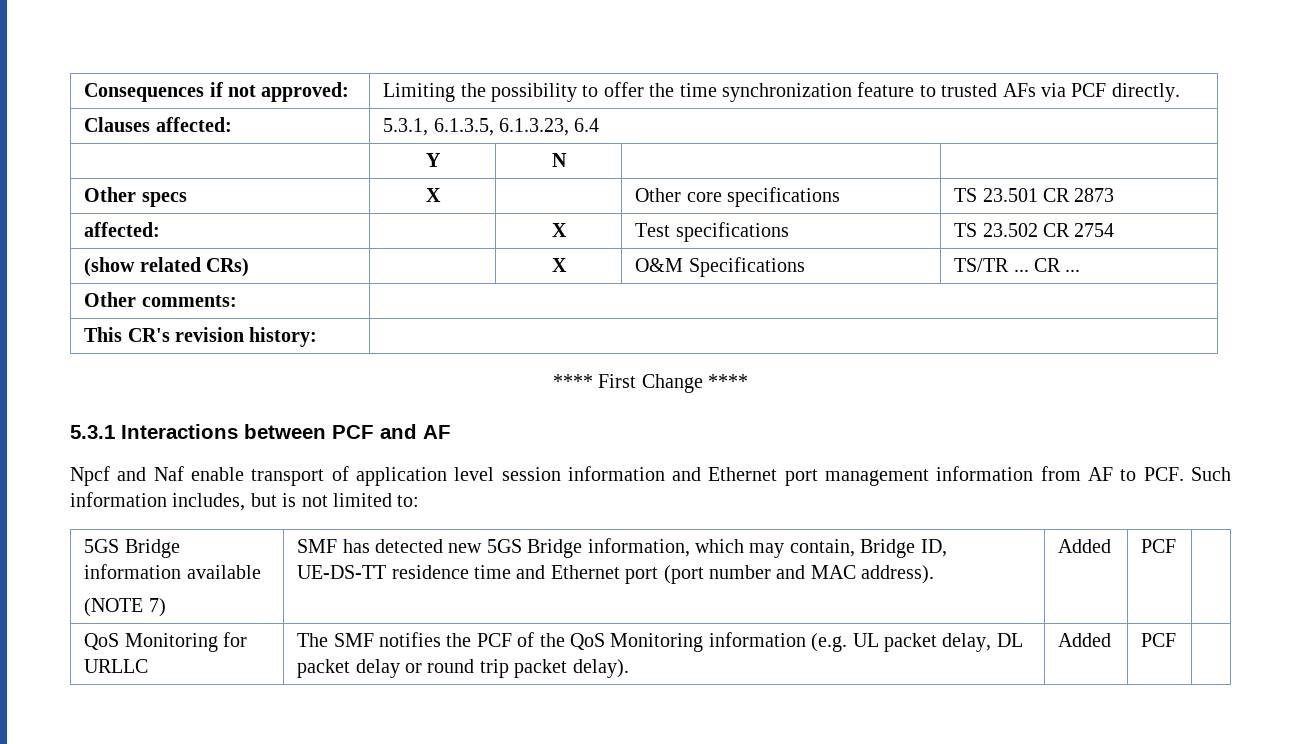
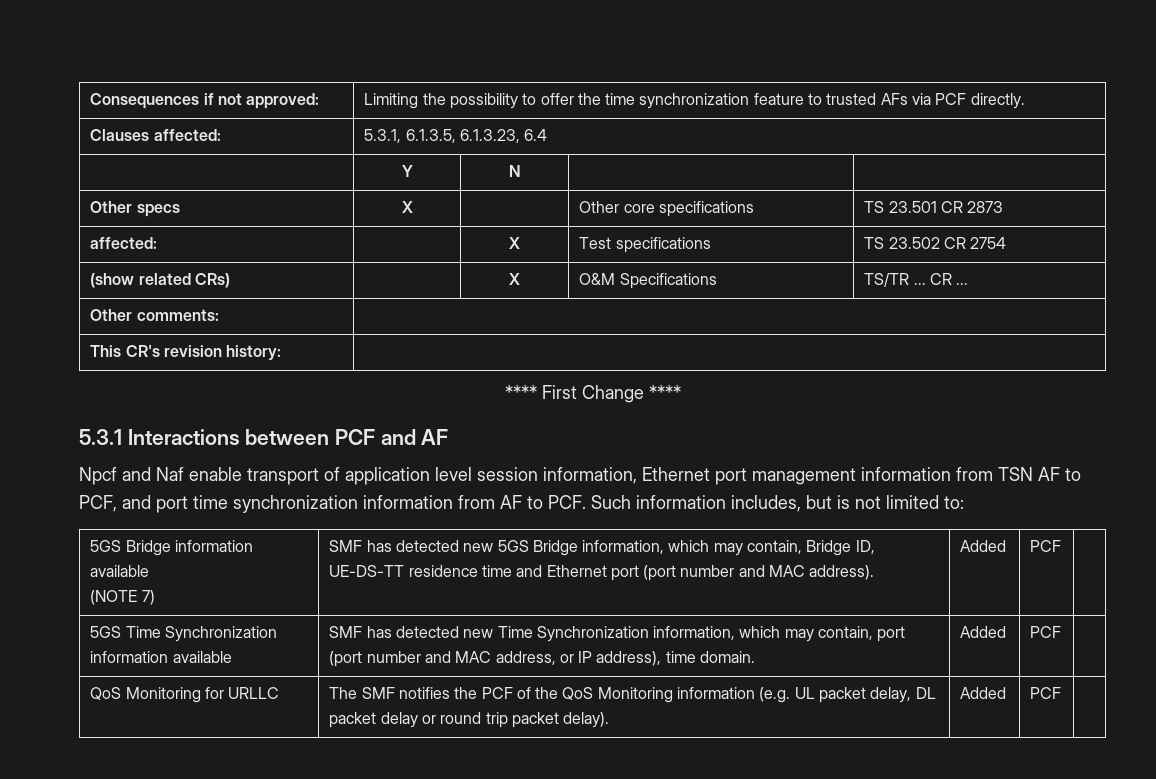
- Npcf and Naf enable transport of application level session information and Ethernet port management information from AF to PCF. Such information includes, but is not limited to:
+ Npcf and Naf enable transport of application level session information, Ethernet port management information from TSN AF to PCF, and port time synchronization information from AF to PCF. Such information includes, but is not limited to:
+ 5GS Time Synchronization information available | SMF has detected new Time Synchronization information, which may contain, port (port number and MAC address, or IP address), time domain. | Added | PCF |

